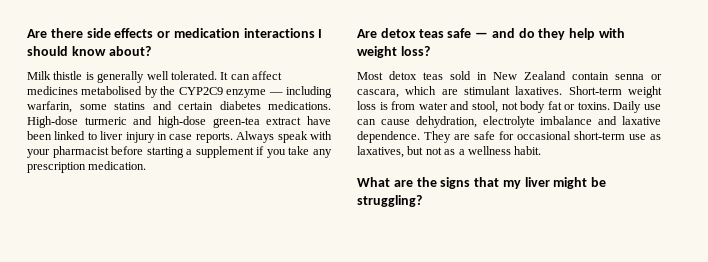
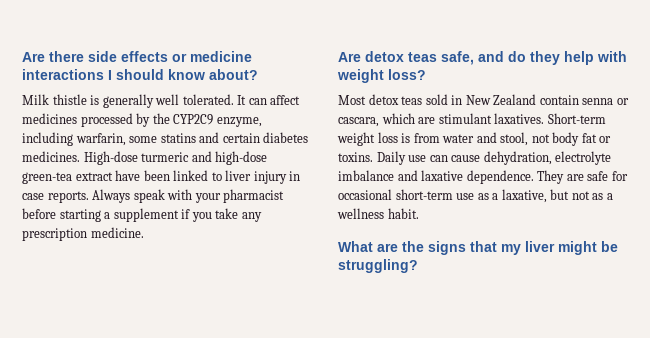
- Are there side effects or medication interactions I should know about?
+ Are there side effects or medicine interactions I should know about?
- It can affect medicines metabolised by the CYP2C9 enzyme — including warfarin, some statins and certain diabetes medications.
+ It can affect medicines processed by the CYP2C9 enzyme, including warfarin, some statins and certain diabetes medicines.
- Always speak with your pharmacist before starting a supplement if you take any prescription medication.
+ Always speak with your pharmacist before starting a supplement if you take any prescription medicine.
- Are detox teas safe — and do they help with weight loss?
+ Are detox teas safe, and do they help with weight loss?
- They are safe for occasional short-term use as laxatives, but not as a wellness habit.
+ They are safe for occasional short-term use as a laxative, but not as a wellness habit.

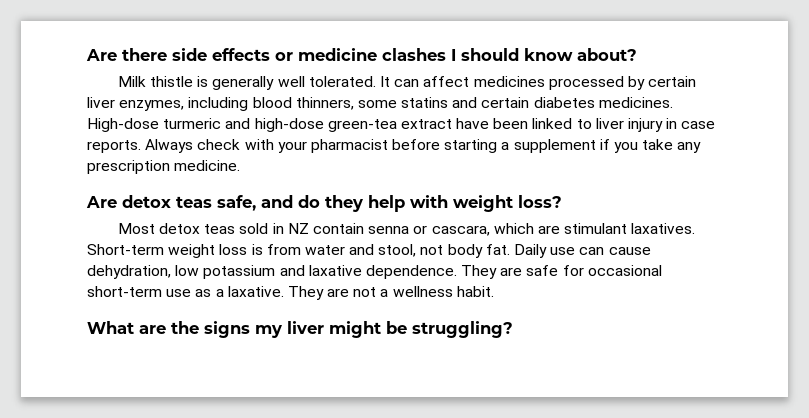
- Are there side effects or medicine interactions I should know about?
+ Are there side effects or medicine clashes I should know about?
- It can affect medicines processed by the CYP2C9 enzyme, including warfarin, some statins and certain diabetes medicines.
+ It can affect medicines processed by certain liver enzymes, including blood thinners, some statins and certain diabetes medicines.
- Always speak with your pharmacist before starting a supplement if you take any prescription medicine.
+ Always check with your pharmacist before starting a supplement if you take any prescription medicine.
- Most detox teas sold in New Zealand contain senna or cascara, which are stimulant laxatives.
+ Most detox teas sold in NZ contain senna or cascara, which are stimulant laxatives.
- Short-term weight loss is from water and stool, not body fat or toxins.
+ Short-term weight loss is from water and stool, not body fat.
- Daily use can cause dehydration, electrolyte imbalance and laxative dependence.
+ Daily use can cause dehydration, low potassium and laxative dependence.
- They are safe for occasional short-term use as a laxative, but not as a wellness habit.
+ They are safe for occasional short-term use as a laxative. They are not a wellness habit.
- What are the signs that my liver might be struggling?
+ What are the signs my liver might be struggling?

